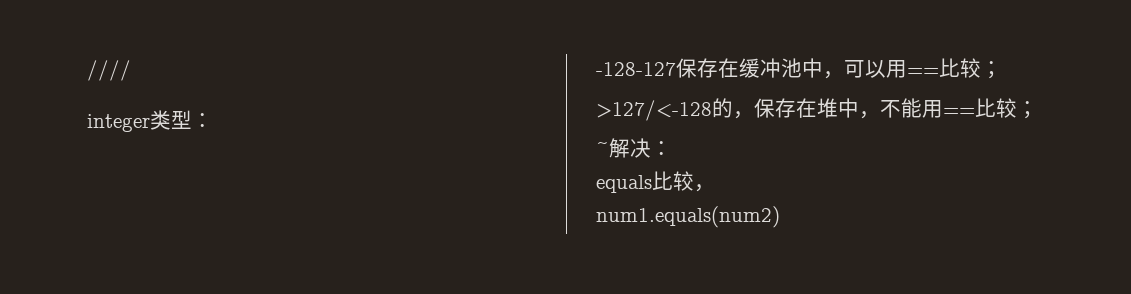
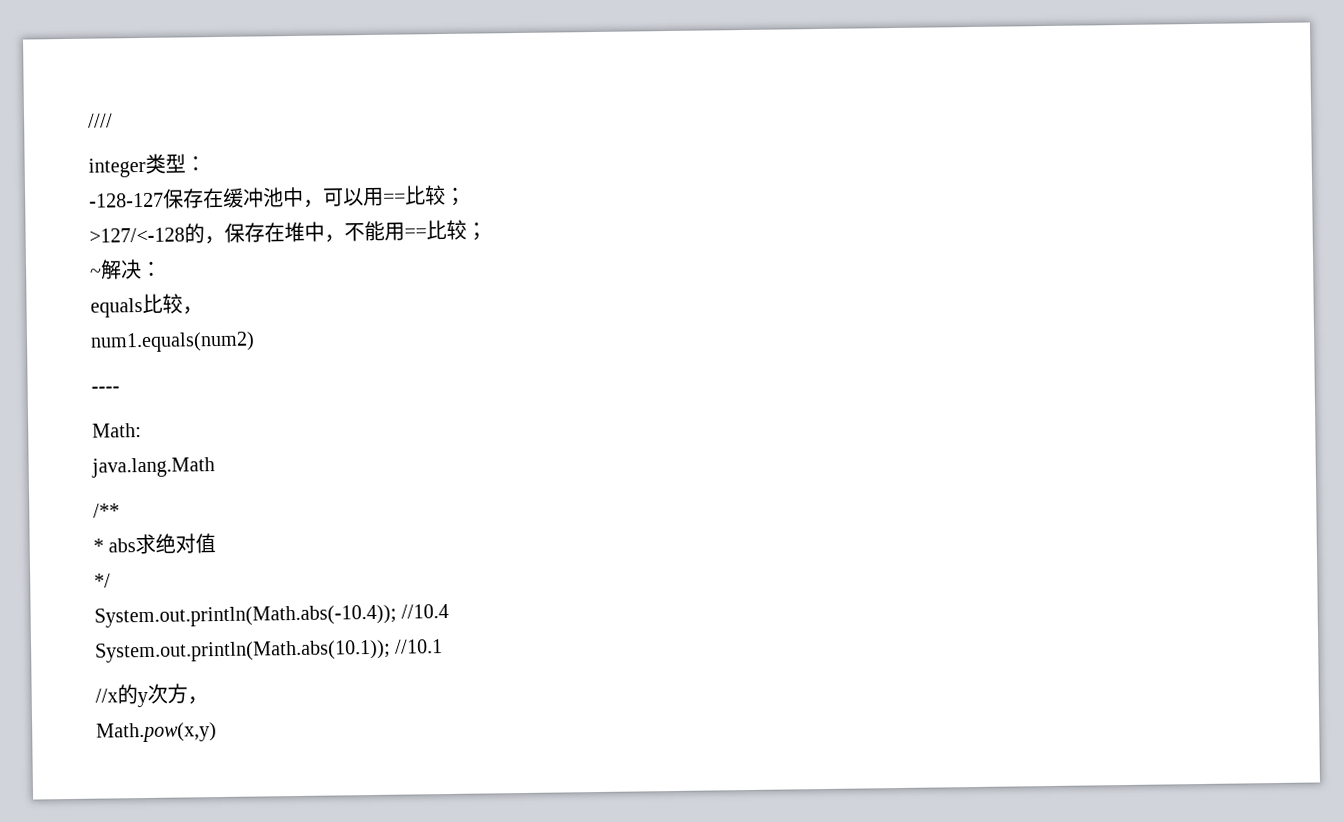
+ ----
+ Math:
+ java.lang.Math
+ /**
+ * abs求绝对值
+ */
+ System.out.println(Math.abs(-10.4)); //10.4
+ System.out.println(Math.abs(10.1)); //10.1
+ //x的y次方，
+ Math.pow(x,y)

